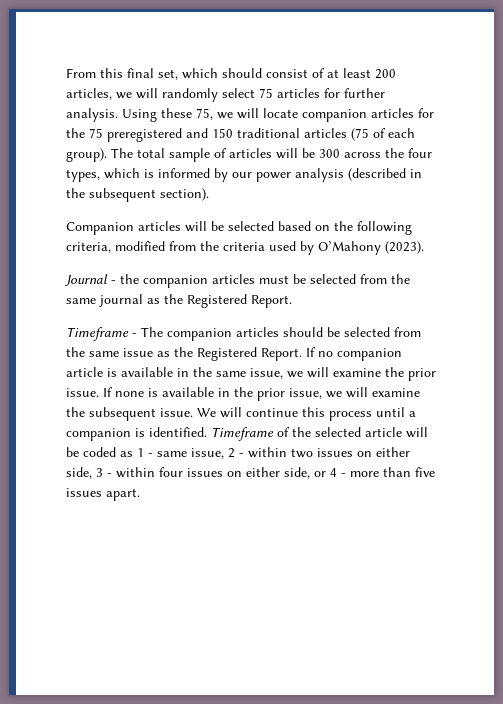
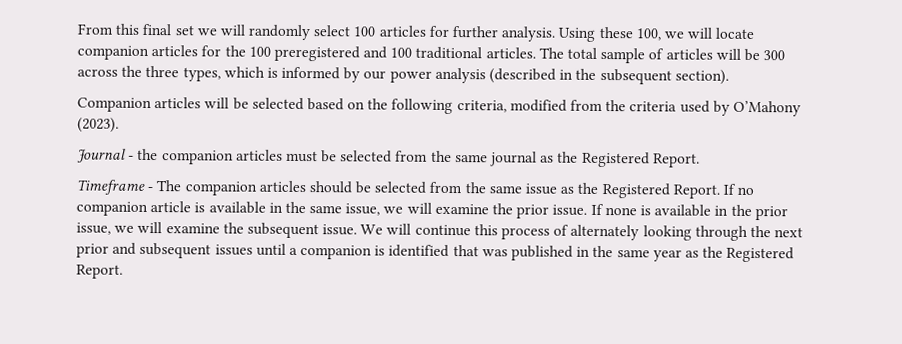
- From this final set, which should consist of at least 200 articles, we will randomly select 75 articles for further analysis.
+ From this final set we will randomly select 100 articles for further analysis.
- Using these 75, we will locate companion articles for the 75 preregistered and 150 traditional articles (75 of each group).
+ Using these 100, we will locate companion articles for the 100 preregistered and 100 traditional articles.
- The total sample of articles will be 300 across the four types, which is informed by our power analysis (described in the subsequent section).
+ The total sample of articles will be 300 across the three types, which is informed by our power analysis (described in the subsequent section).
- We will continue this process until a companion is identified. Timeframe of the selected article will be coded as 1 - same issue, 2 - within two issues on either side, 3 - within four issues on either side, or 4 - more than five issues apart.
+ We will continue this process of alternately looking through the next prior and subsequent issues until a companion is identified that was published in the same year as the Registered Report.

